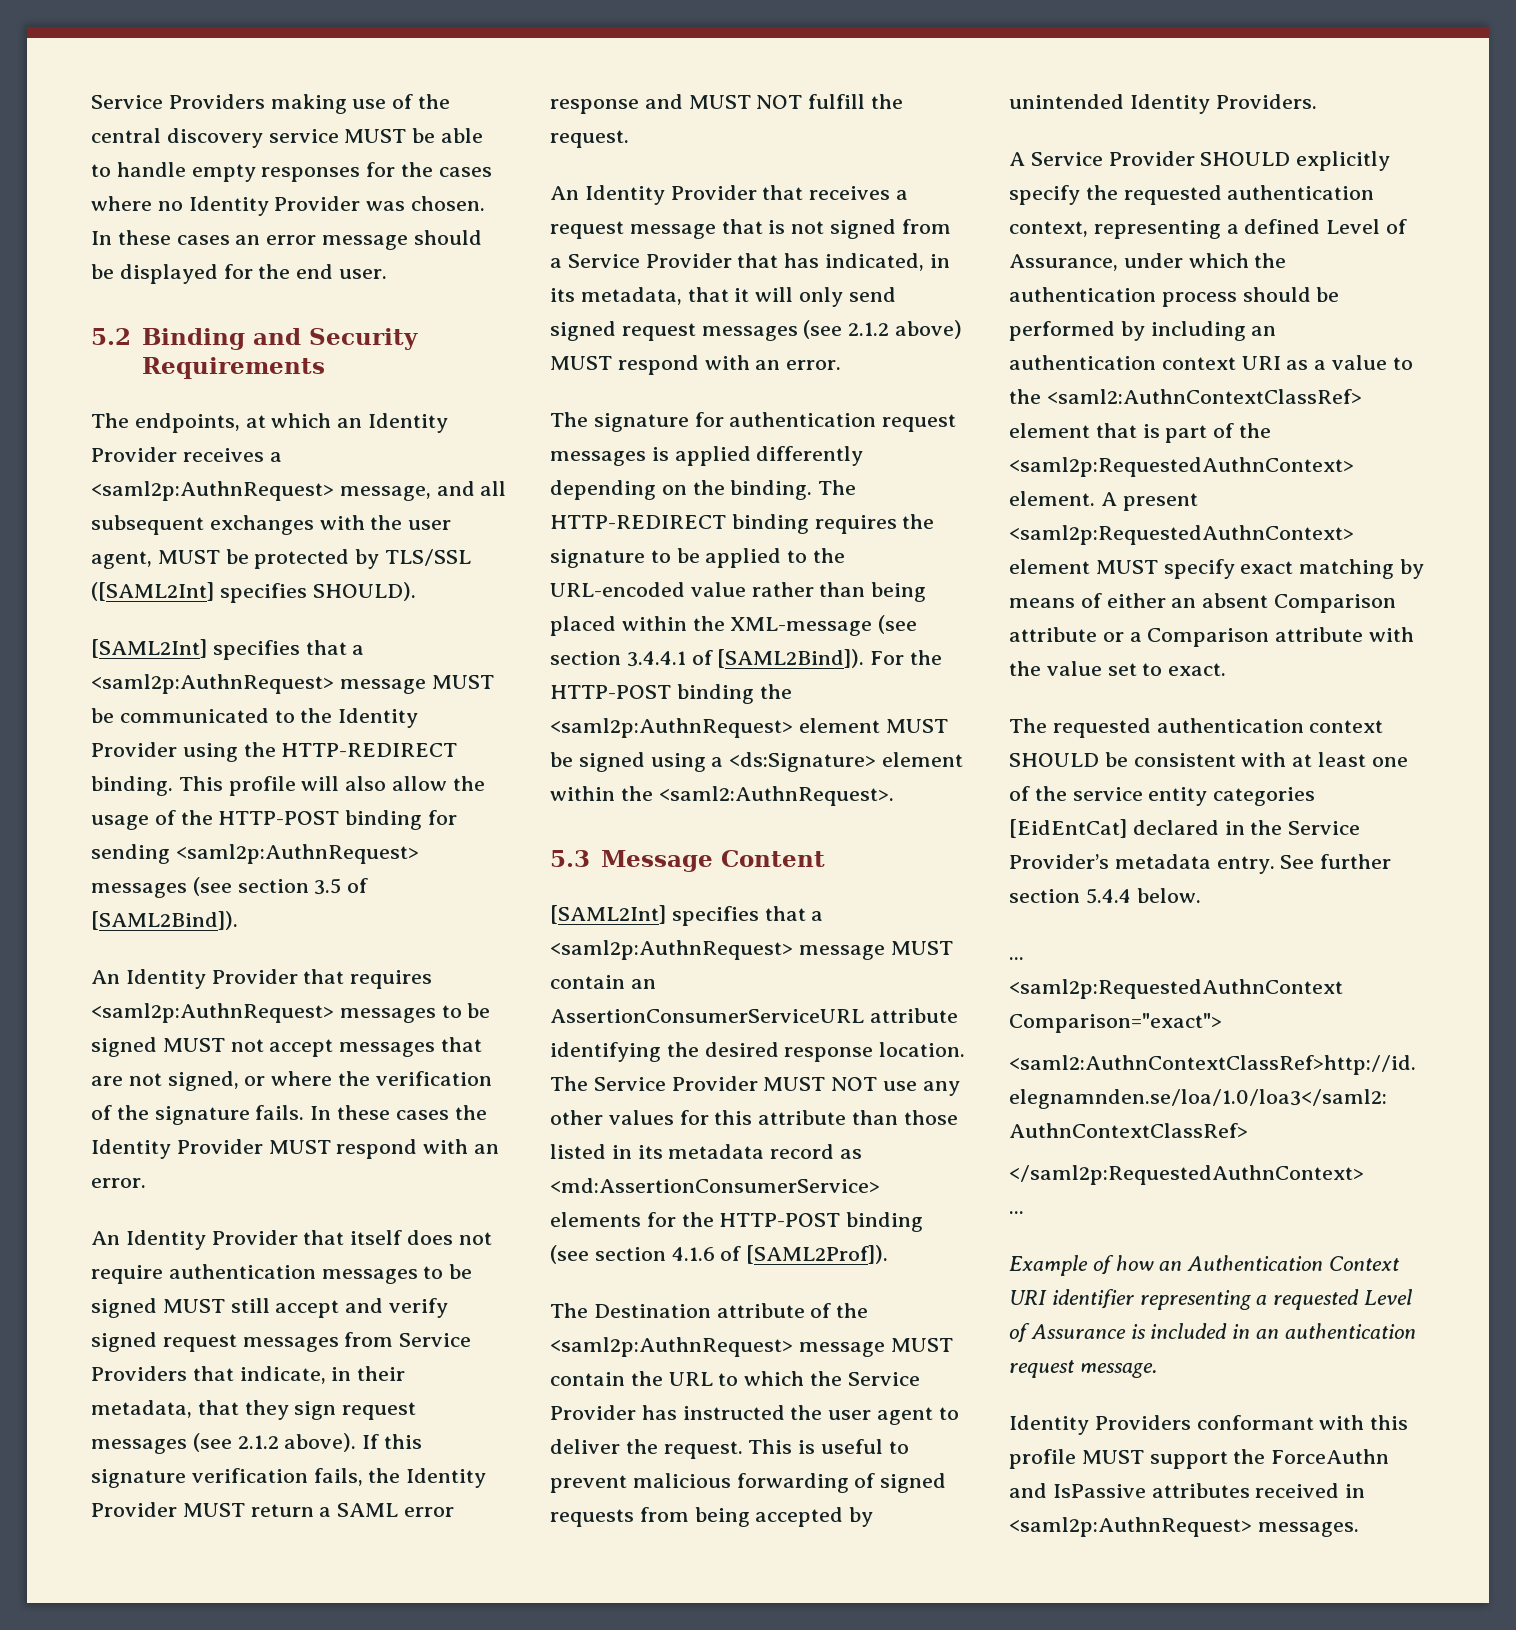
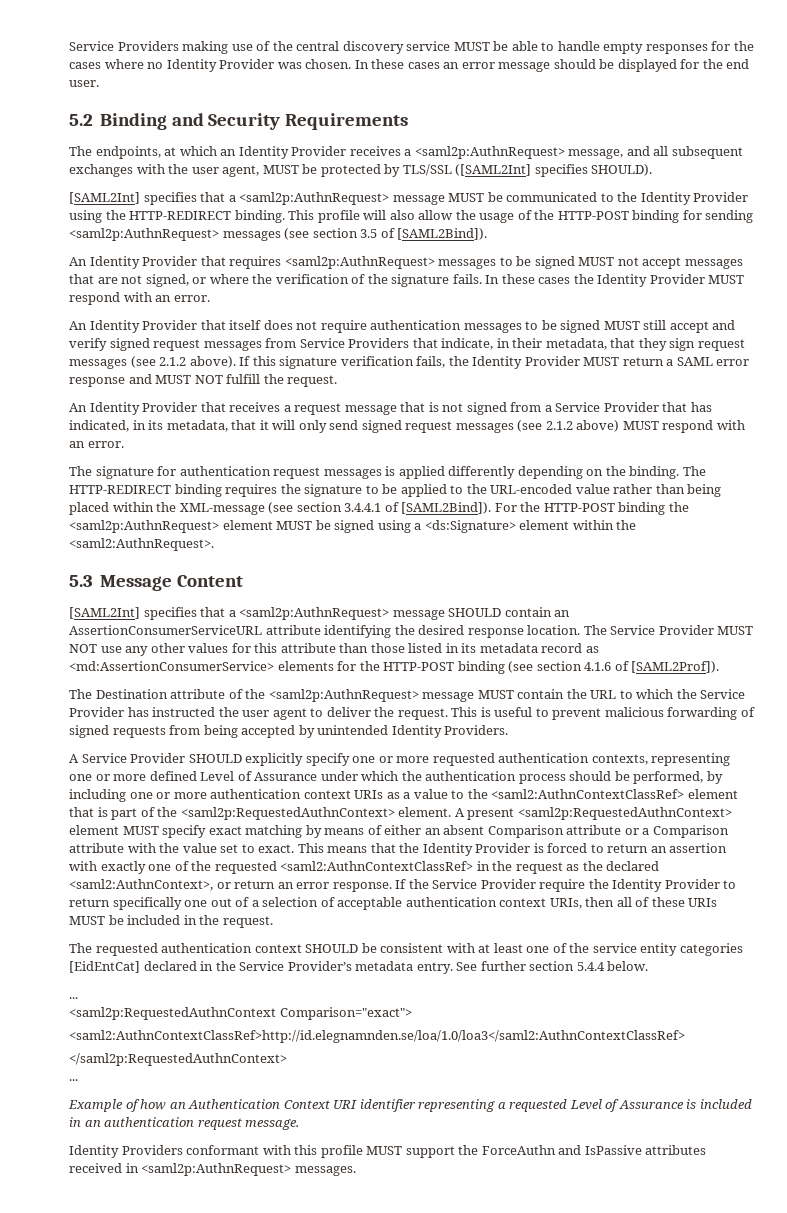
- [SAML2Int] specifies that a <saml2p:AuthnRequest> message MUST contain an AssertionConsumerServiceURL attribute identifying the desired response location.
+ [SAML2Int] specifies that a <saml2p:AuthnRequest> message SHOULD contain an AssertionConsumerServiceURL attribute identifying the desired response location.
- A Service Provider SHOULD explicitly specify the requested authentication context, representing a defined Level of Assurance, under which the authentication process should be performed by including an authentication context URI as a value to the <saml2:AuthnContextClassRef> element that is part of the <saml2p:RequestedAuthnContext> element.
+ A Service Provider SHOULD explicitly specify one or more requested authentication contexts, representing one or more defined Level of Assurance under which the authentication process should be performed, by including one or more authentication context URIs as a value to the <saml2:AuthnContextClassRef> element that is part of the <saml2p:RequestedAuthnContext> element.
+ This means that the Identity Provider is forced to return an assertion with exactly one of the requested <saml2:AuthnContextClassRef> in the request as the declared <saml2:AuthnContext>, or return an error response. If the Service Provider require the Identity Provider to return specifically one out of a selection of acceptable authentication context URIs, then all of these URIs MUST be included in the request.

